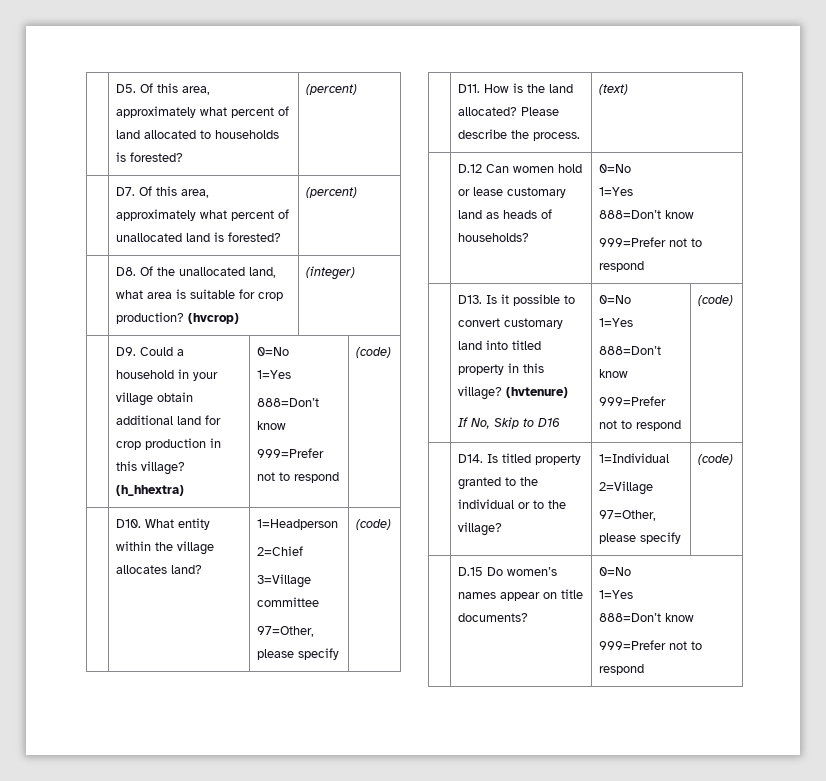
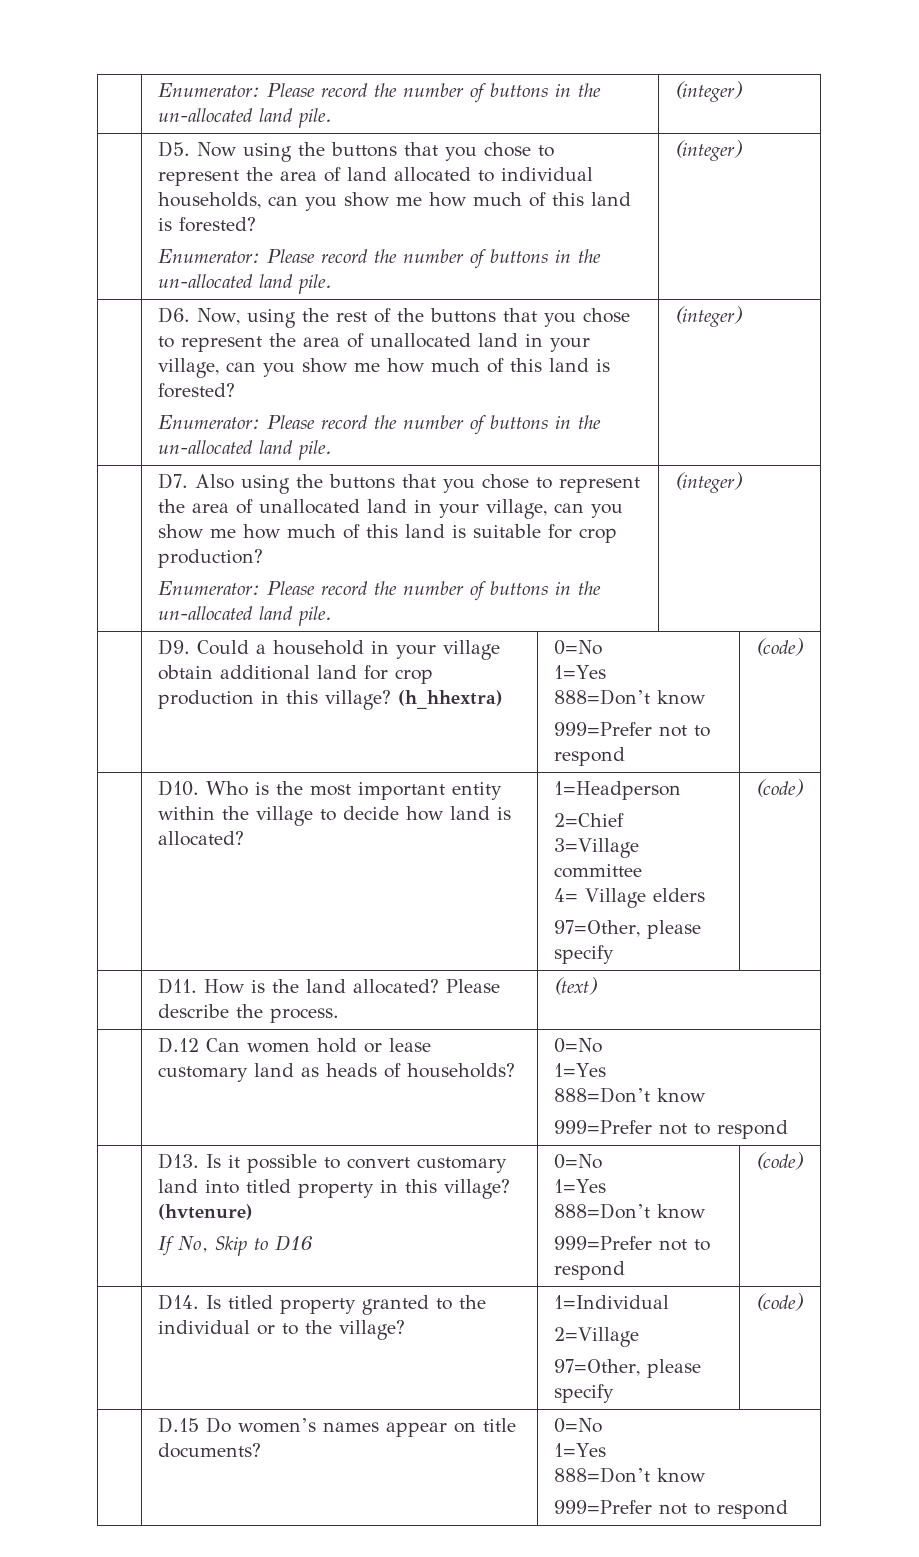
- | D5. Of this area, approximately what percent of land allocated to households is forested? | (percent)
- | D7. Of this area, approximately what percent of unallocated land is forested? | (percent)
- | D8. Of the unallocated land, what area is suitable for crop production? (hvcrop) | (integer)
+ | Enumerator: Please record the number of buttons in the un-allocated land pile. | (integer)
+ | D5. Now using the buttons that you chose to represent the area of land allocated to individual households, can you show me how much of this land is forested?
+ Enumerator: Please record the number of buttons in the un-allocated land pile. | (integer)
+ | D6. Now, using the rest of the buttons that you chose to represent the area of unallocated land in your village, can you show me how much of this land is forested?
+ Enumerator: Please record the number of buttons in the un-allocated land pile. | (integer)
+ | D7. Also using the buttons that you chose to represent the area of unallocated land in your village, can you show me how much of this land is suitable for crop production?
+ Enumerator: Please record the number of buttons in the un-allocated land pile. | (integer)
- | D10. What entity within the village allocates land? | 1=Headperson
+ | D10. Who is the most important entity within the village to decide how land is allocated? | 1=Headperson
  2=Chief
  3=Village committee
+ 4= Village elders

